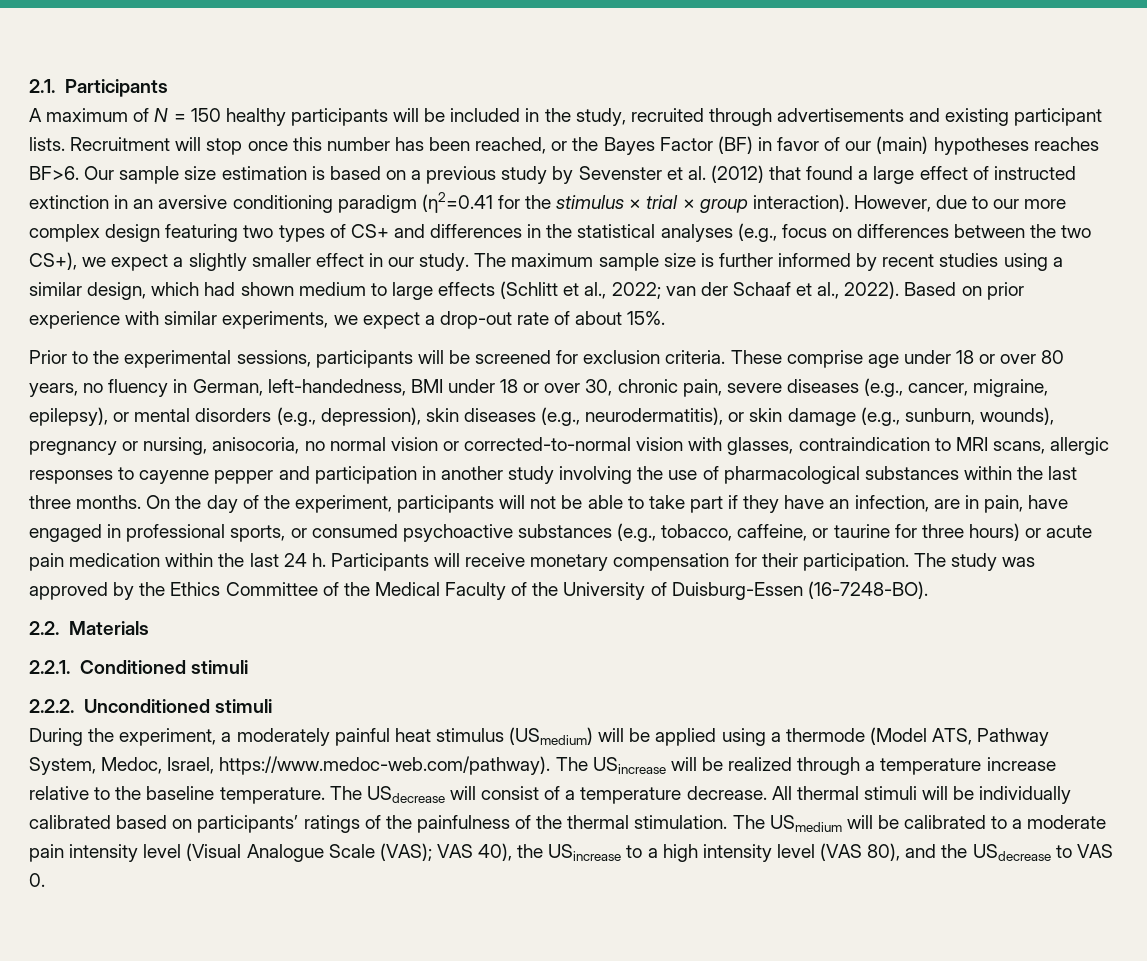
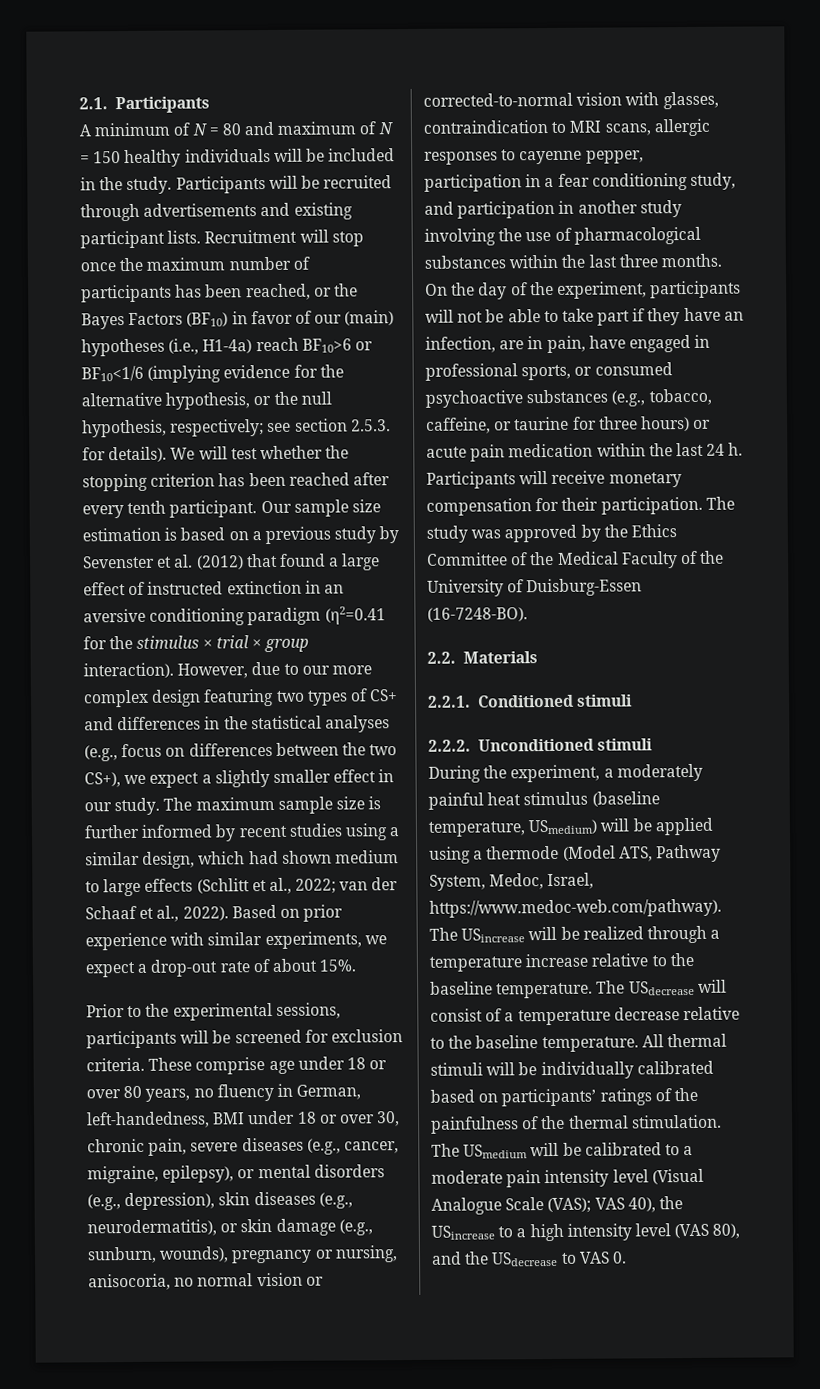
- A maximum of N = 150 healthy participants will be included in the study, recruited through advertisements and existing participant lists.
+ A minimum of N = 80 and maximum of N = 150 healthy individuals will be included in the study. Participants will be recruited through advertisements and existing participant lists.
- Recruitment will stop once this number has been reached, or the Bayes Factor (BF) in favor of our (main) hypotheses reaches BF>6.
+ Recruitment will stop once the maximum number of participants has been reached, or the Bayes Factors (BF10) in favor of our (main) hypotheses (i.e., H1-4a) reach BF10>6 or BF10<1/6 (implying evidence for the alternative hypothesis, or the null hypothesis, respectively; see section 2.5.3. for details). We will test whether the stopping criterion has been reached after every tenth participant.
- These comprise age under 18 or over 80 years, no fluency in German, left-handedness, BMI under 18 or over 30, chronic pain, severe diseases (e.g., cancer, migraine, epilepsy), or mental disorders (e.g., depression), skin diseases (e.g., neurodermatitis), or skin damage (e.g., sunburn, wounds), pregnancy or nursing, anisocoria, no normal vision or corrected-to-normal vision with glasses, contraindication to MRI scans, allergic responses to cayenne pepper and participation in another study involving the use of pharmacological substances within the last three months.
+ These comprise age under 18 or over 80 years, no fluency in German, left-handedness, BMI under 18 or over 30, chronic pain, severe diseases (e.g., cancer, migraine, epilepsy), or mental disorders (e.g., depression), skin diseases (e.g., neurodermatitis), or skin damage (e.g., sunburn, wounds), pregnancy or nursing, anisocoria, no normal vision or corrected-to-normal vision with glasses, contraindication to MRI scans, allergic responses to cayenne pepper, participation in a fear conditioning study, and participation in another study involving the use of pharmacological substances within the last three months.
- During the experiment, a moderately painful heat stimulus (USmedium) will be applied using a thermode (Model ATS, Pathway System, Medoc, Israel, https://www.medoc-web.com/pathway). The USincrease will be realized through a temperature increase relative to the baseline temperature.
+ During the experiment, a moderately painful heat stimulus (baseline temperature, USmedium) will be applied using a thermode (Model ATS, Pathway System, Medoc, Israel, https://www.medoc-web.com/pathway). The USincrease will be realized through a temperature increase relative to the baseline temperature.
- The USdecrease will consist of a temperature decrease.
+ The USdecrease will consist of a temperature decrease relative to the baseline temperature.

